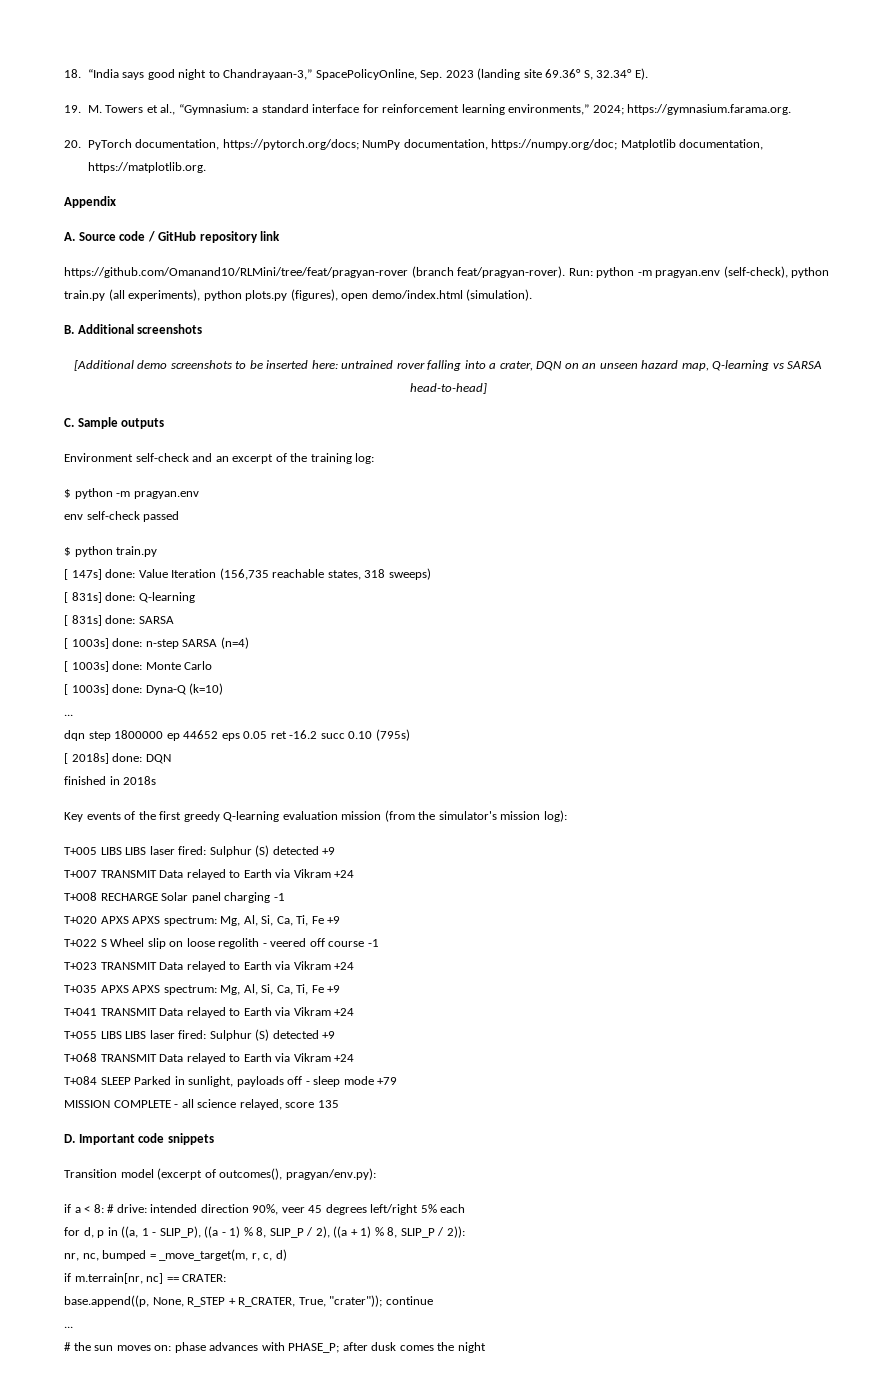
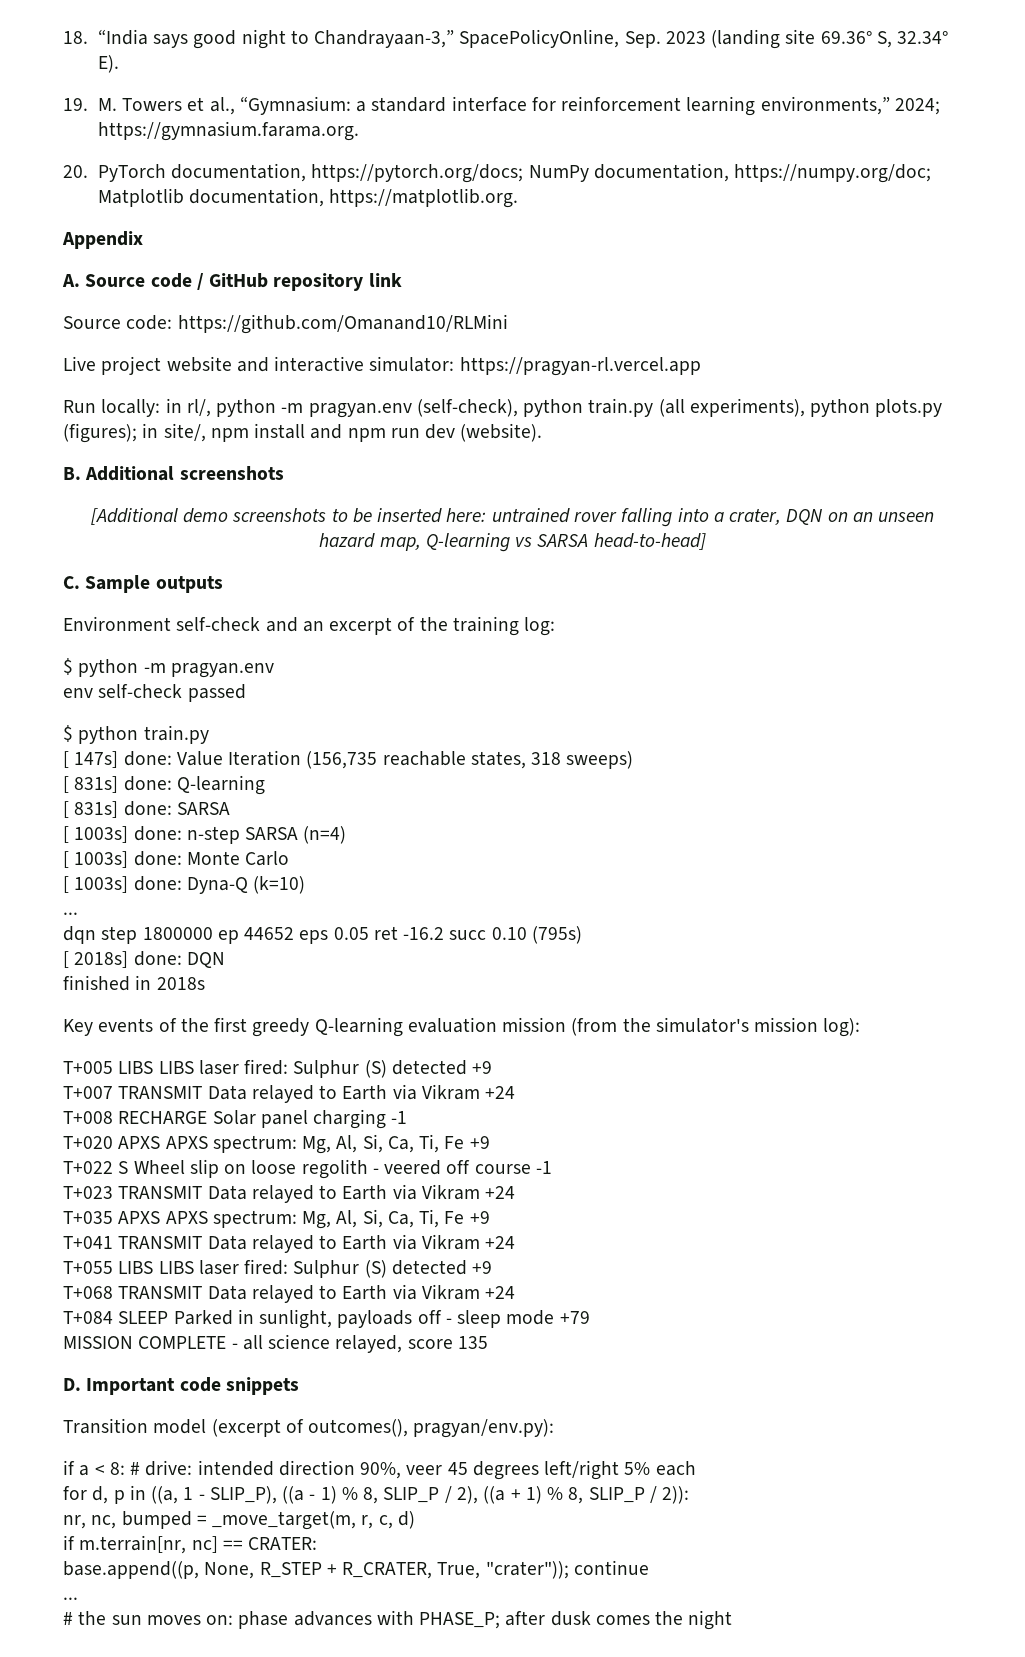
- https://github.com/Omanand10/RLMini/tree/feat/pragyan-rover (branch feat/pragyan-rover). Run: python -m pragyan.env (self-check), python train.py (all experiments), python plots.py (figures), open demo/index.html (simulation).
+ Source code: https://github.com/Omanand10/RLMini
+ Live project website and interactive simulator: https://pragyan-rl.vercel.app
+ Run locally: in rl/, python -m pragyan.env (self-check), python train.py (all experiments), python plots.py (figures); in site/, npm install and npm run dev (website).

